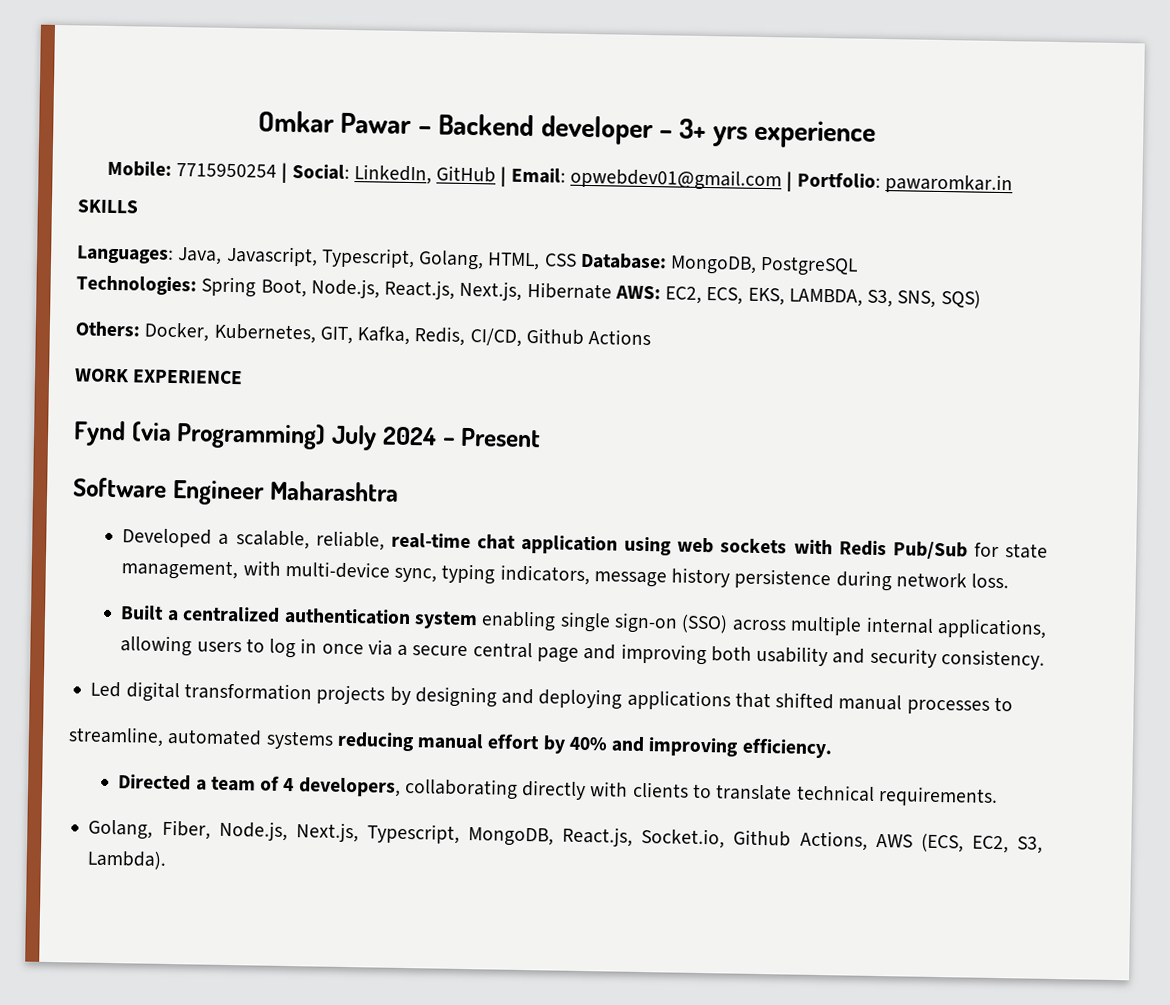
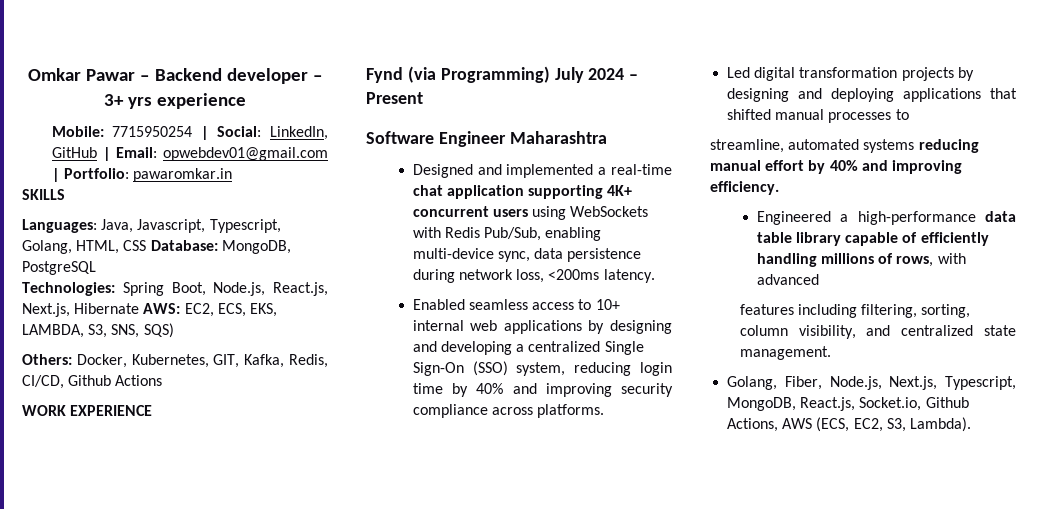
- Developed a scalable, reliable, real-time chat application using web sockets with Redis Pub/Sub for state management, with multi-device sync, typing indicators, message history persistence during network loss.
- Built a centralized authentication system enabling single sign-on (SSO) across multiple internal applications, allowing users to log in once via a secure central page and improving both usability and security consistency.
+ Designed and implemented a real-time chat application supporting 4K+ concurrent users using WebSockets with Redis Pub/Sub, enabling multi-device sync, data persistence during network loss, <200ms latency.
+ Enabled seamless access to 10+ internal web applications by designing and developing a centralized Single Sign-On (SSO) system, reducing login time by 40% and improving security compliance across platforms.
- Directed a team of 4 developers, collaborating directly with clients to translate technical requirements.
+ Engineered a high-performance data table library capable of efficiently handling millions of rows, with advanced
+ features including filtering, sorting, column visibility, and centralized state management.

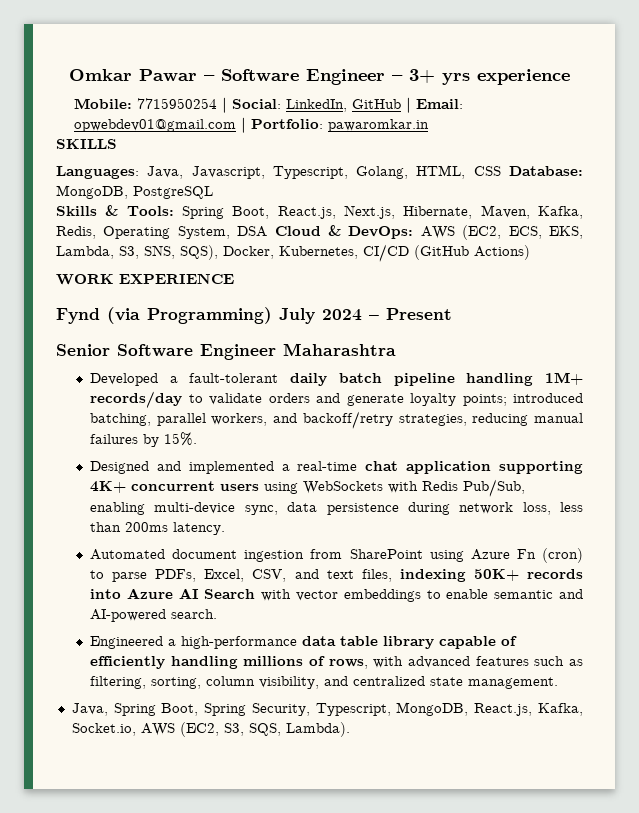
- Omkar Pawar – Backend developer – 3+ yrs experience
+ Omkar Pawar – Software Engineer – 3+ yrs experience
- Technologies: Spring Boot, Node.js, React.js, Next.js, Hibernate AWS: EC2, ECS, EKS, LAMBDA, S3, SNS, SQS)
- Others: Docker, Kubernetes, GIT, Kafka, Redis, CI/CD, Github Actions
+ Skills & Tools: Spring Boot, React.js, Next.js, Hibernate, Maven, Kafka, Redis, Operating System, DSA Cloud & DevOps: AWS (EC2, ECS, EKS, Lambda, S3, SNS, SQS), Docker, Kubernetes, CI/CD (GitHub Actions)
- Software Engineer Maharashtra
+ Senior Software Engineer Maharashtra
+ Developed a fault-tolerant daily batch pipeline handling 1M+ records/day to validate orders and generate loyalty points; introduced batching, parallel workers, and backoff/retry strategies, reducing manual failures by 15%.
- Designed and implemented a real-time chat application supporting 4K+ concurrent users using WebSockets with Redis Pub/Sub, enabling multi-device sync, data persistence during network loss, <200ms latency.
- Enabled seamless access to 10+ internal web applications by designing and developing a centralized Single Sign-On (SSO) system, reducing login time by 40% and improving security compliance across platforms.
- Led digital transformation projects by designing and deploying applications that shifted manual processes to
- streamline, automated systems reducing manual effort by 40% and improving efficiency.
+ Designed and implemented a real-time chat application supporting 4K+ concurrent users using WebSockets with Redis Pub/Sub, enabling multi-device sync, data persistence during network loss, less than 200ms latency.
+ Automated document ingestion from SharePoint using Azure Fn (cron) to parse PDFs, Excel, CSV, and text files, indexing 50K+ records into Azure AI Search with vector embeddings to enable semantic and AI-powered search.
- Engineered a high-performance data table library capable of efficiently handling millions of rows, with advanced
- features including filtering, sorting, column visibility, and centralized state management.
+ Engineered a high-performance data table library capable of efficiently handling millions of rows, with advanced features such as filtering, sorting, column visibility, and centralized state management.
- Golang, Fiber, Node.js, Next.js, Typescript, MongoDB, React.js, Socket.io, Github Actions, AWS (ECS, EC2, S3, Lambda).
+ Java, Spring Boot, Spring Security, Typescript, MongoDB, React.js, Kafka, Socket.io, AWS (EC2, S3, SQS, Lambda).

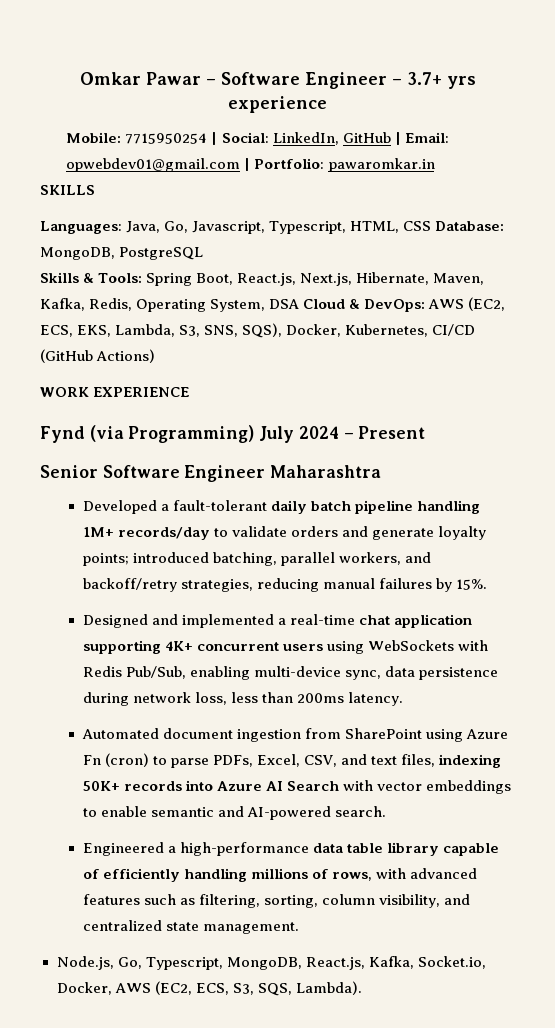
- Omkar Pawar – Software Engineer – 3+ yrs experience
+ Omkar Pawar – Software Engineer – 3.7+ yrs experience
- Languages: Java, Javascript, Typescript, Golang, HTML, CSS Database: MongoDB, PostgreSQL
+ Languages: Java, Go, Javascript, Typescript, HTML, CSS Database: MongoDB, PostgreSQL
- Java, Spring Boot, Spring Security, Typescript, MongoDB, React.js, Kafka, Socket.io, AWS (EC2, S3, SQS, Lambda).
+ Node.js, Go, Typescript, MongoDB, React.js, Kafka, Socket.io, Docker, AWS (EC2, ECS, S3, SQS, Lambda).

